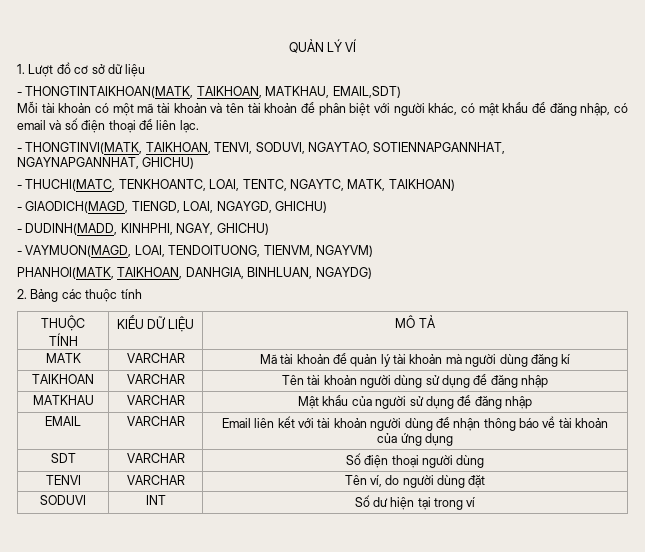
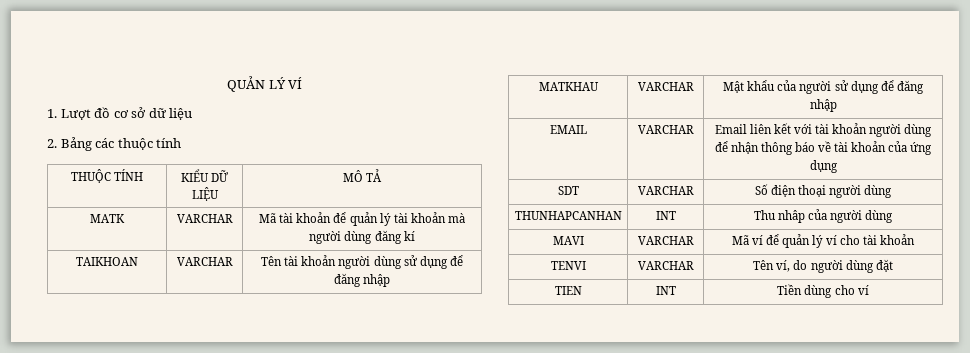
- - THONGTINTAIKHOAN(MATK, TAIKHOAN, MATKHAU, EMAIL,SDT)
- Mỗi tài khoản có một mã tài khoản và tên tài khoản để phân biệt với người khác, có mật khẩu để đăng nhập, có email và số điện thoại để liên lạc.
- - THONGTINVI(MATK, TAIKHOAN, TENVI, SODUVI, NGAYTAO, SOTIENNAPGANNHAT, NGAYNAPGANNHAT, GHICHU)
- - THUCHI(MATC, TENKHOANTC, LOAI, TENTC, NGAYTC, MATK, TAIKHOAN)
- - GIAODICH(MAGD, TIENGD, LOAI, NGAYGD, GHICHU)
- - DUDINH(MADD, KINHPHI, NGAY, GHICHU)
- - VAYMUON(MAGD, LOAI, TENDOITUONG, TIENVM, NGAYVM)
- PHANHOI(MATK, TAIKHOAN, DANHGIA, BINHLUAN, NGAYDG)
+ THUNHAPCANHAN | INT | Thu nhâp của người dùng
+ MAVI | VARCHAR | Mã ví để quản lý ví cho tài khoản
- SODUVI | INT | Số dư hiện tại trong ví
+ TIEN | INT | Tiền dùng cho ví

